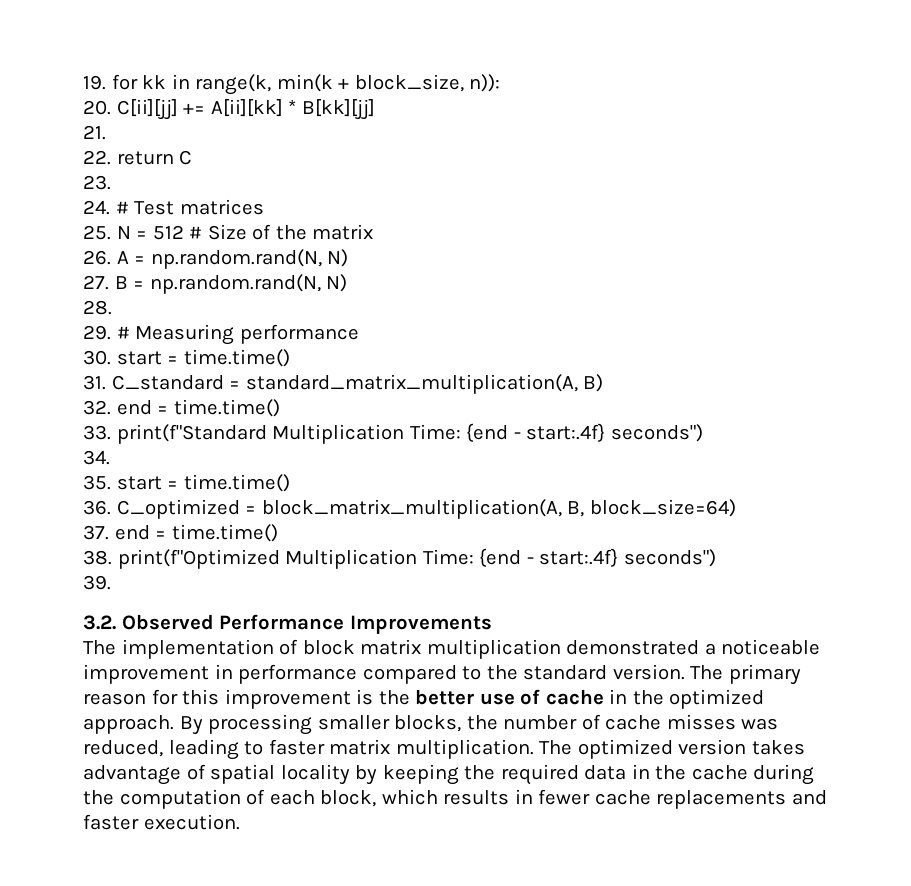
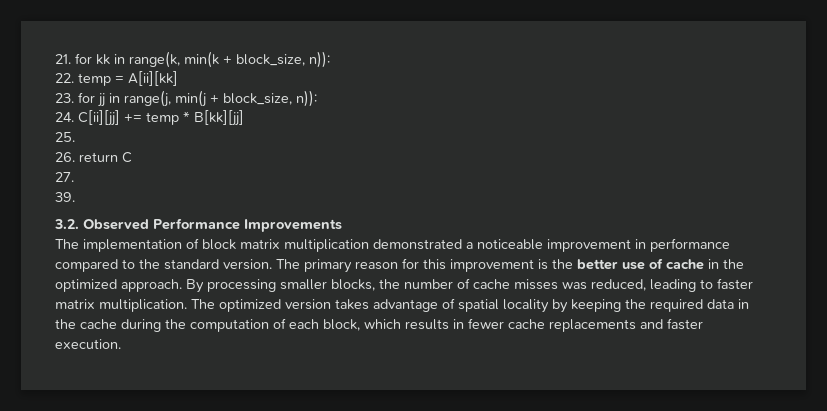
- 19. for kk in range(k, min(k + block_size, n)):
+ 21. for kk in range(k, min(k + block_size, n)):
- 20. C[ii][jj] += A[ii][kk] * B[kk][jj]
+ 22. temp = A[ii][kk]
+ 23. for jj in range(j, min(j + block_size, n)):
+ 24. C[ii][jj] += temp * B[kk][jj]
- 21.
- 22. return C
+ 25.
+ 26. return C
- 23.
- 24. # Test matrices
- 25. N = 512 # Size of the matrix
- 26. A = np.random.rand(N, N)
- 27. B = np.random.rand(N, N)
- 28.
- 29. # Measuring performance
- 30. start = time.time()
- 31. C_standard = standard_matrix_multiplication(A, B)
- 32. end = time.time()
- 33. print(f"Standard Multiplication Time: {end - start:.4f} seconds")
- 34.
- 35. start = time.time()
- 36. C_optimized = block_matrix_multiplication(A, B, block_size=64)
- 37. end = time.time()
- 38. print(f"Optimized Multiplication Time: {end - start:.4f} seconds")
+ 27.

